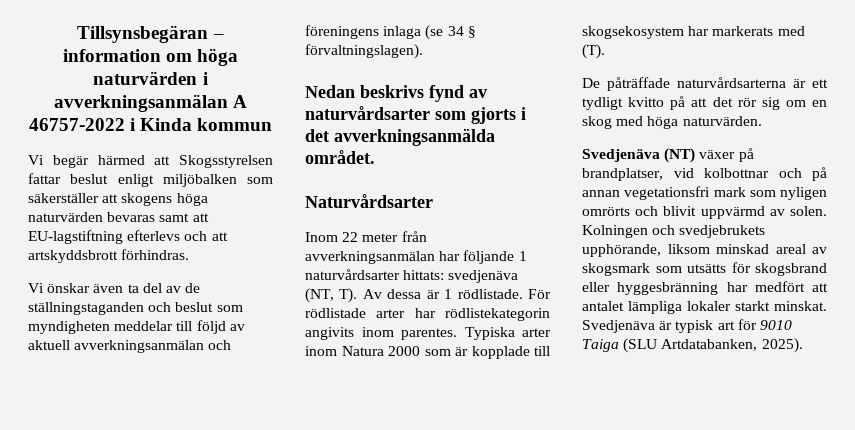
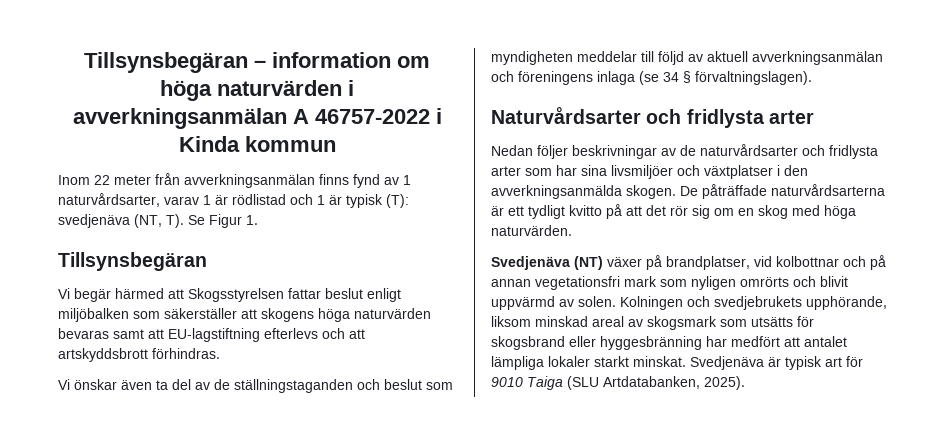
+ Inom 22 meter från avverkningsanmälan finns fynd av 1 naturvårdsarter, varav 1 är rödlistad och 1 är typisk (T): svedjenäva (NT, T). Se Figur 1.
+ Tillsynsbegäran
- Nedan beskrivs fynd av naturvårdsarter som gjorts i det avverkningsanmälda området.
- Naturvårdsarter
- Inom 22 meter från avverkningsanmälan har följande 1 naturvårdsarter hittats: svedjenäva (NT, T). Av dessa är 1 rödlistade. För rödlistade arter har rödlistekategorin angivits inom parentes. Typiska arter inom Natura 2000 som är kopplade till skogsekosystem har markerats med (T).
- De påträffade naturvårdsarterna är ett tydligt kvitto på att det rör sig om en skog med höga naturvärden.
+ Naturvårdsarter och fridlysta arter
+ Nedan följer beskrivningar av de naturvårdsarter och fridlysta arter som har sina livsmiljöer och växtplatser i den avverkningsanmälda skogen. De påträffade naturvårdsarterna är ett tydligt kvitto på att det rör sig om en skog med höga naturvärden.

